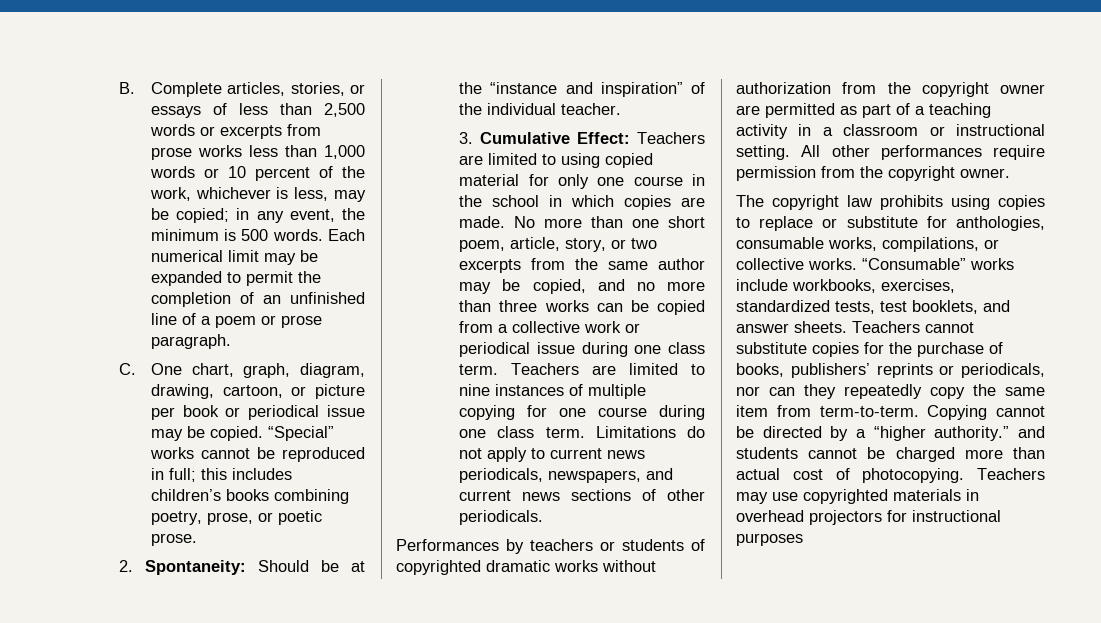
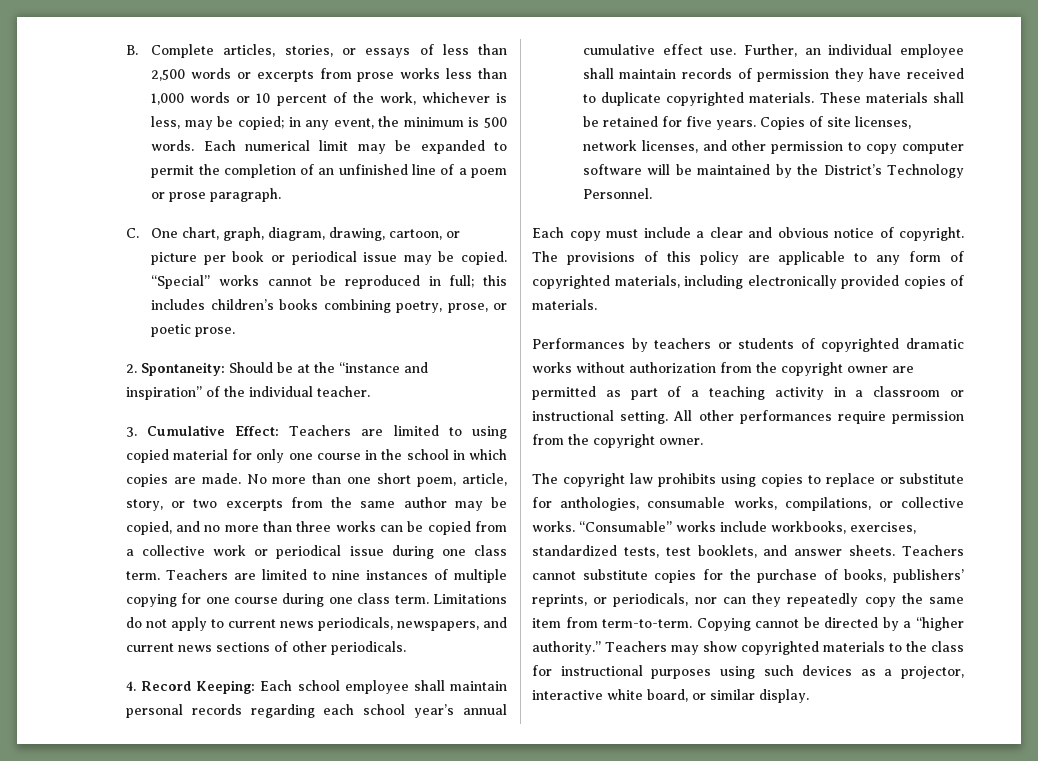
+ 4. Record Keeping: Each school employee shall maintain personal records regarding each school year’s annual cumulative effect use. Further, an individual employee shall maintain records of permission they have received to duplicate copyrighted materials. These materials shall be retained for five years. Copies of site licenses, network licenses, and other permission to copy computer software will be maintained by the District’s Technology Personnel.
+ Each copy must include a clear and obvious notice of copyright. The provisions of this policy are applicable to any form of copyrighted materials, including electronically provided copies of materials.
- Teachers cannot substitute copies for the purchase of books, publishers’ reprints or periodicals, nor can they repeatedly copy the same item from term-to-term.
+ Teachers cannot substitute copies for the purchase of books, publishers’ reprints, or periodicals, nor can they repeatedly copy the same item from term-to-term.
- Copying cannot be directed by a “higher authority.” and students cannot be charged more than actual cost of photocopying.
+ Copying cannot be directed by a “higher authority.”
- Teachers may use copyrighted materials in overhead projectors for instructional purposes
+ Teachers may show copyrighted materials to the class for instructional purposes using such devices as a projector, interactive white board, or similar display.

